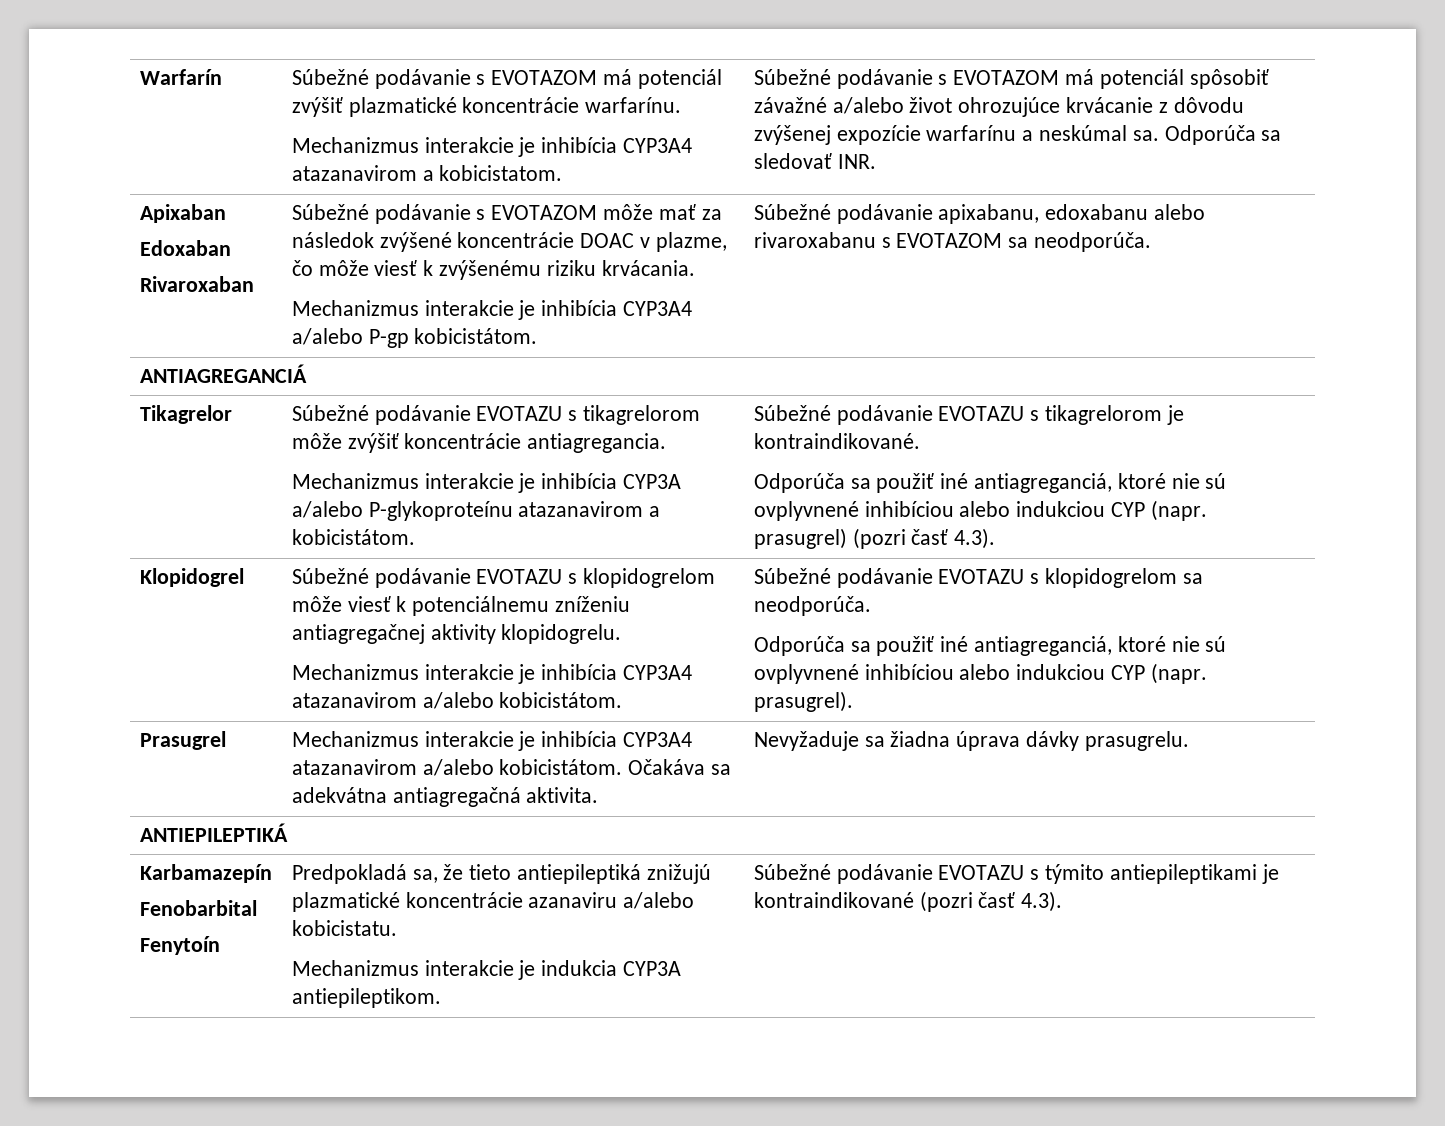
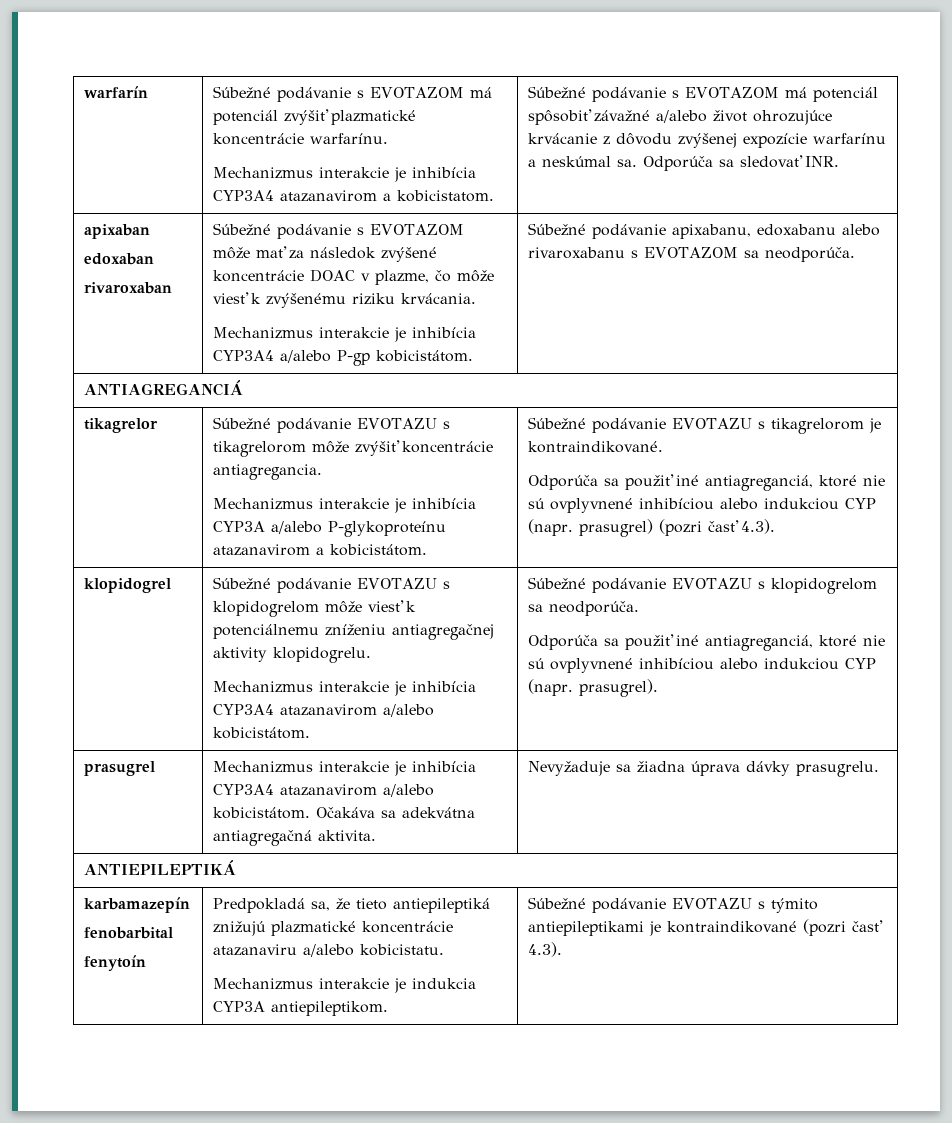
- Warfarín
+ warfarín
- Apixaban
- Edoxaban
- Rivaroxaban
+ apixaban
+ edoxaban
+ rivaroxaban
- Tikagrelor
+ tikagrelor
- Klopidogrel
+ klopidogrel
- Prasugrel | Mechanizmus interakcie je inhibícia CYP3A4 atazanavirom a/alebo kobicistátom. Očakáva sa adekvátna antiagregačná aktivita. | Nevyžaduje sa žiadna úprava dávky prasugrelu.
+ prasugrel | Mechanizmus interakcie je inhibícia CYP3A4 atazanavirom a/alebo kobicistátom. Očakáva sa adekvátna antiagregačná aktivita. | Nevyžaduje sa žiadna úprava dávky prasugrelu.
- Karbamazepín
- Fenobarbital
- Fenytoín | Predpokladá sa, že tieto antiepileptiká znižujú plazmatické koncentrácie azanaviru a/alebo kobicistatu.
+ karbamazepín
+ fenobarbital
+ fenytoín | Predpokladá sa, že tieto antiepileptiká znižujú plazmatické koncentrácie atazanaviru a/alebo kobicistatu.

